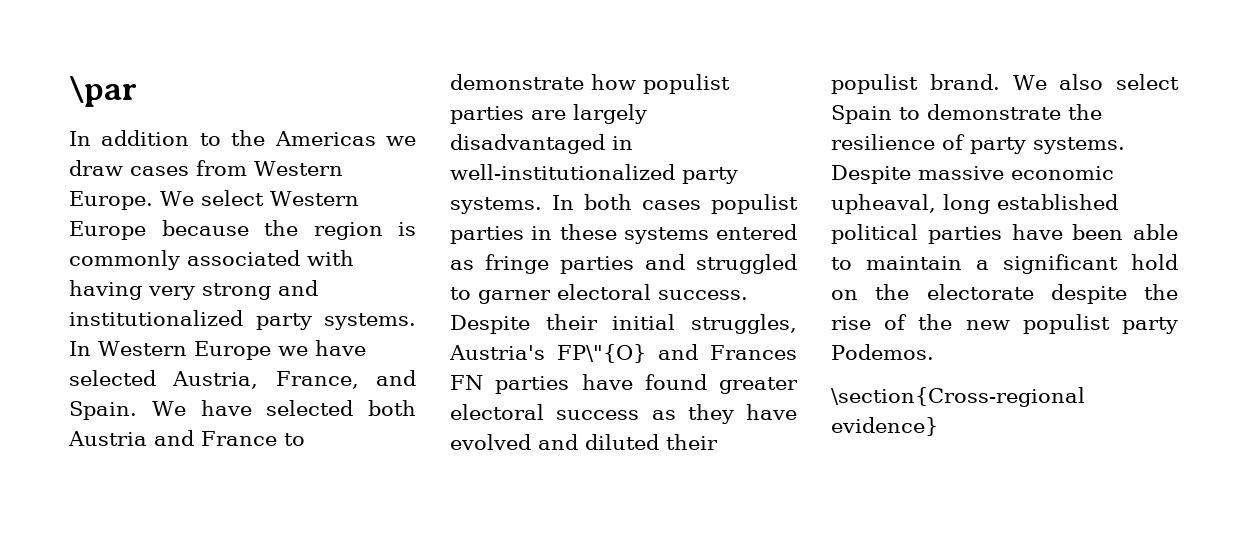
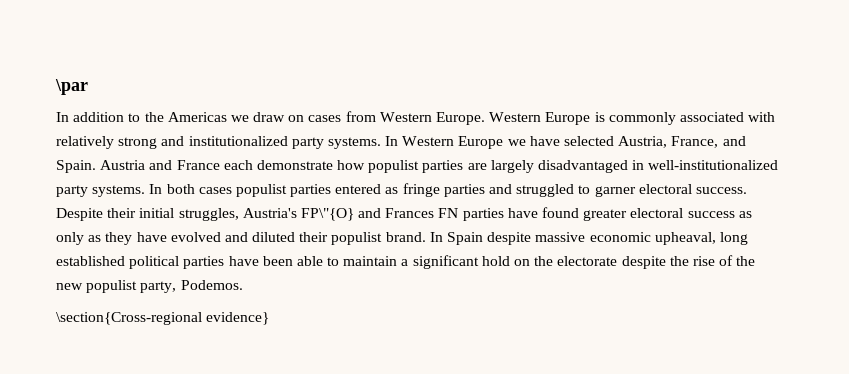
- In addition to the Americas we draw cases from Western Europe.
+ In addition to the Americas we draw on cases from Western Europe.
- We select Western Europe because the region is commonly associated with having very strong and institutionalized party systems.
+ Western Europe is commonly associated with relatively strong and institutionalized party systems.
- We have selected both Austria and France to demonstrate how populist parties are largely disadvantaged in well-institutionalized party systems.
+ Austria and France each demonstrate how populist parties are largely disadvantaged in well-institutionalized party systems.
- In both cases populist parties in these systems entered as fringe parties and struggled to garner electoral success.
+ In both cases populist parties entered as fringe parties and struggled to garner electoral success.
- Despite their initial struggles, Austria's FP\"{O} and Frances FN parties have found greater electoral success as they have evolved and diluted their populist brand.
+ Despite their initial struggles, Austria's FP\"{O} and Frances FN parties have found greater electoral success as only as they have evolved and diluted their populist brand.
- We also select Spain to demonstrate the resilience of party systems. Despite massive economic upheaval, long established political parties have been able to maintain a significant hold on the electorate despite the rise of the new populist party Podemos.
+ In Spain despite massive economic upheaval, long established political parties have been able to maintain a significant hold on the electorate despite the rise of the new populist party, Podemos.

